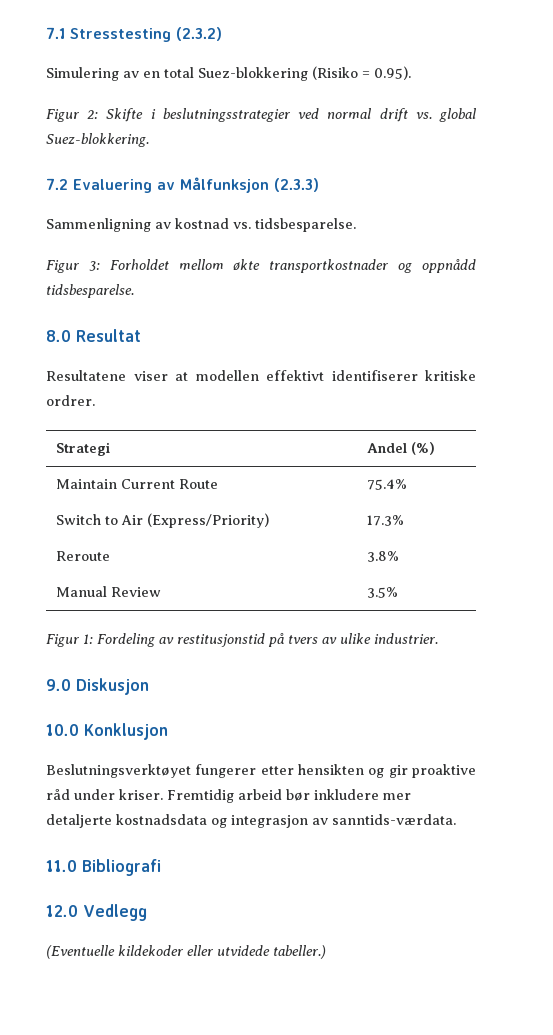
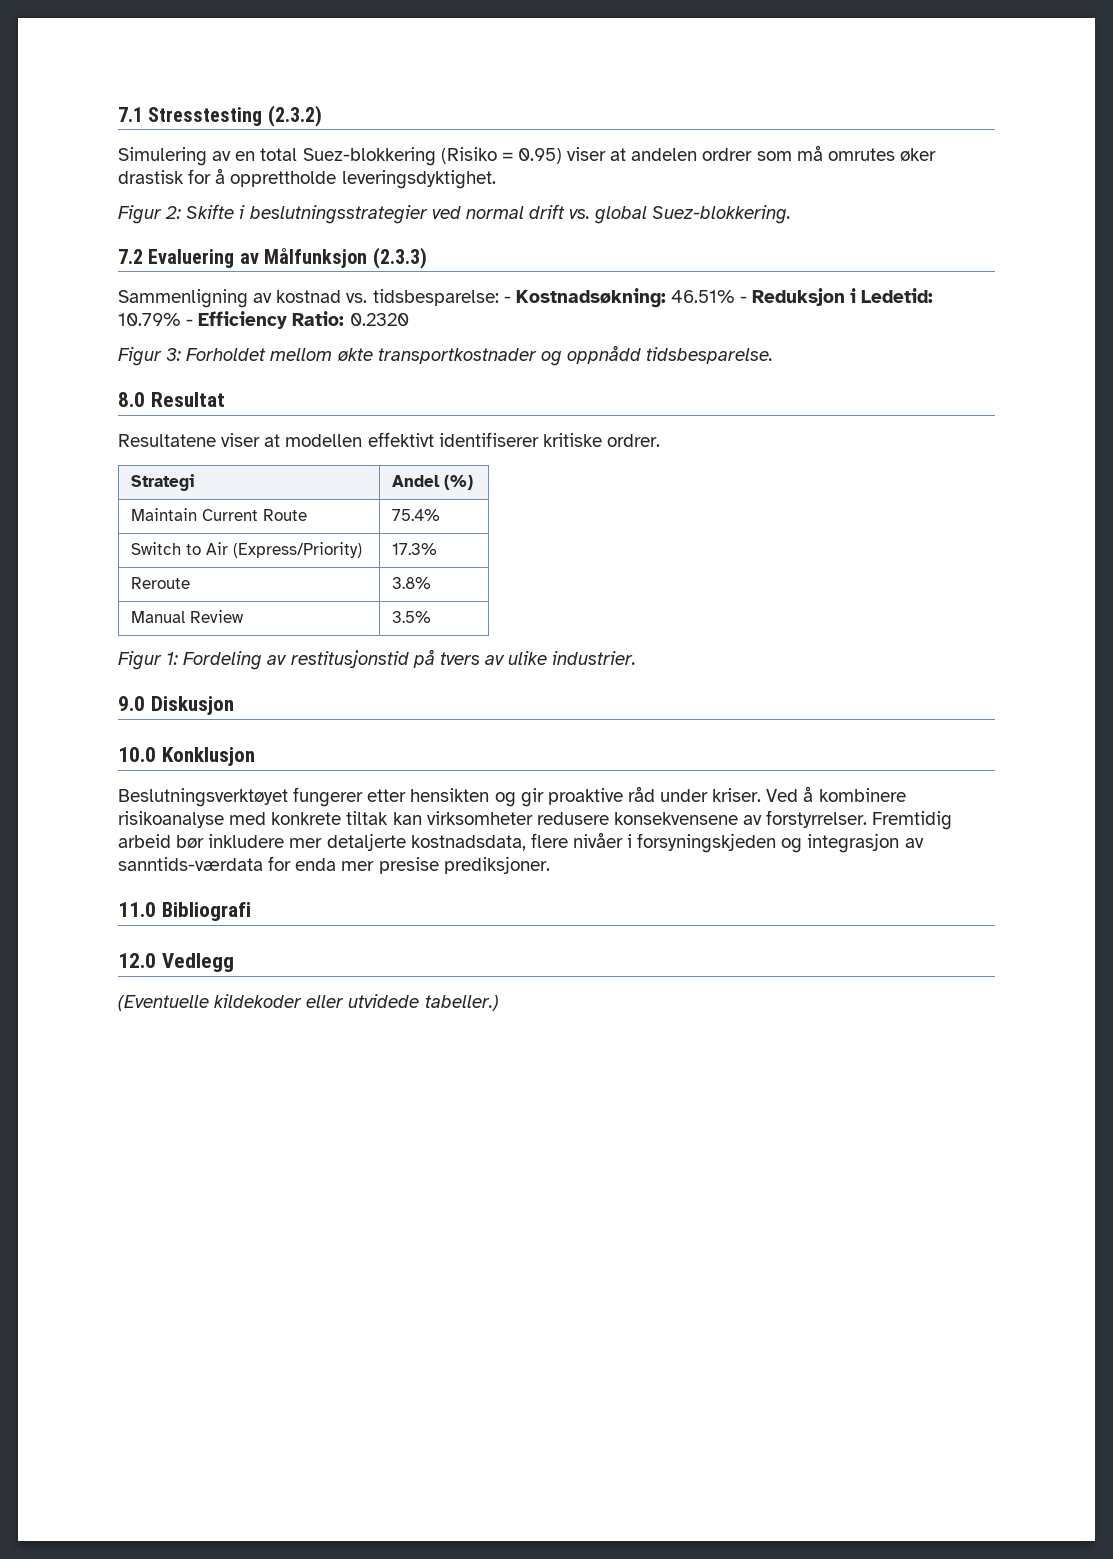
- Simulering av en total Suez-blokkering (Risiko = 0.95).
+ Simulering av en total Suez-blokkering (Risiko = 0.95) viser at andelen ordrer som må omrutes øker drastisk for å opprettholde leveringsdyktighet.
- Sammenligning av kostnad vs. tidsbesparelse.
+ Sammenligning av kostnad vs. tidsbesparelse: - Kostnadsøkning: 46.51% - Reduksjon i Ledetid: 10.79% - Efficiency Ratio: 0.2320
+ Ved å kombinere risikoanalyse med konkrete tiltak kan virksomheter redusere konsekvensene av forstyrrelser.
- Fremtidig arbeid bør inkludere mer detaljerte kostnadsdata og integrasjon av sanntids-værdata.
+ Fremtidig arbeid bør inkludere mer detaljerte kostnadsdata, flere nivåer i forsyningskjeden og integrasjon av sanntids-værdata for enda mer presise prediksjoner.

